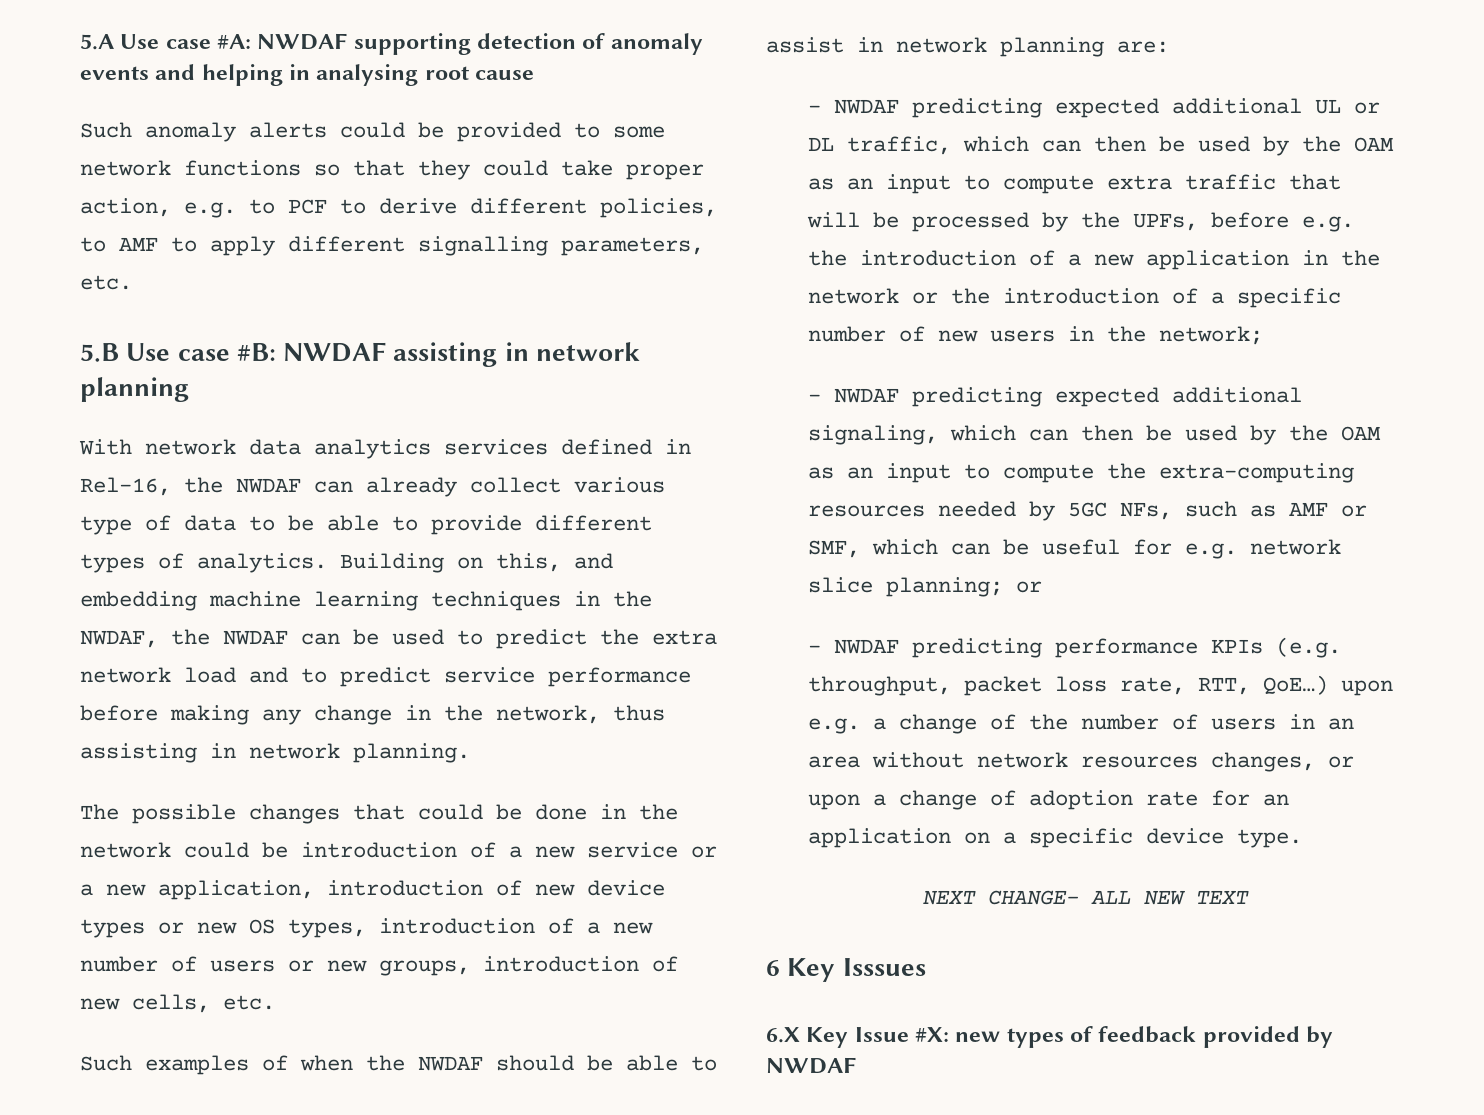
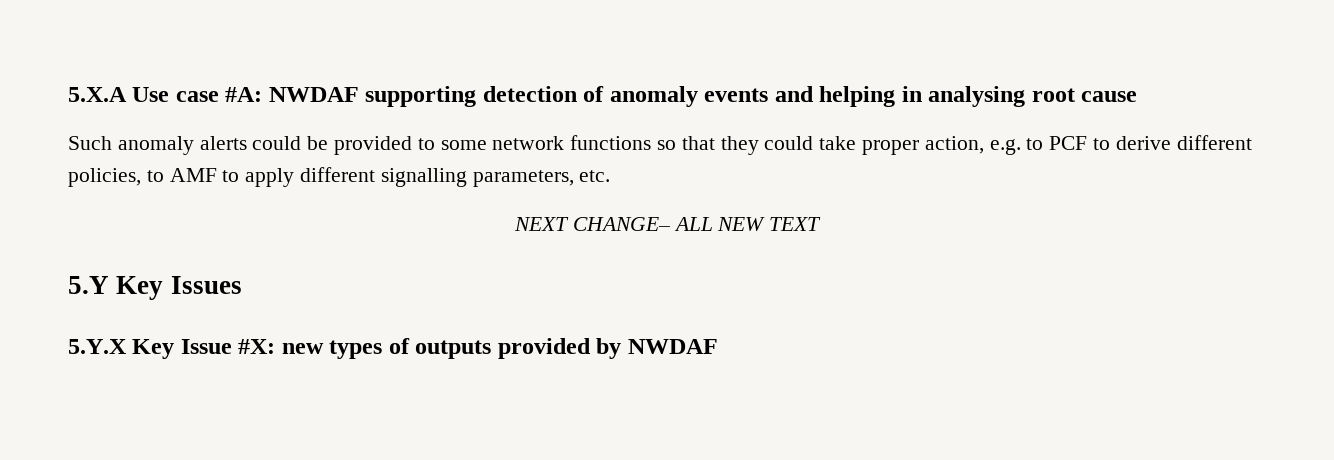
- 5.A Use case #A: NWDAF supporting detection of anomaly events and helping in analysing root cause
+ 5.X.A Use case #A: NWDAF supporting detection of anomaly events and helping in analysing root cause
- 5.B Use case #B: NWDAF assisting in network planning
- With network data analytics services defined in Rel-16, the NWDAF can already collect various type of data to be able to provide different types of analytics. Building on this, and embedding machine learning techniques in the NWDAF, the NWDAF can be used to predict the extra network load and to predict service performance before making any change in the network, thus assisting in network planning.
- The possible changes that could be done in the network could be introduction of a new service or a new application, introduction of new device types or new OS types, introduction of a new number of users or new groups, introduction of new cells, etc.
- Such examples of when the NWDAF should be able to assist in network planning are:
- - NWDAF predicting expected additional UL or DL traffic, which can then be used by the OAM as an input to compute extra traffic that will be processed by the UPFs, before e.g. the introduction of a new application in the network or the introduction of a specific number of new users in the network;
- - NWDAF predicting expected additional signaling, which can then be used by the OAM as an input to compute the extra-computing resources needed by 5GC NFs, such as AMF or SMF, which can be useful for e.g. network slice planning; or
- - NWDAF predicting performance KPIs (e.g. throughput, packet loss rate, RTT, QoE…) upon e.g. a change of the number of users in an area without network resources changes, or upon a change of adoption rate for an application on a specific device type.
- 6 Key Isssues
- 6.X Key Issue #X: new types of feedback provided by NWDAF
+ 5.Y Key Issues
+ 5.Y.X Key Issue #X: new types of outputs provided by NWDAF

